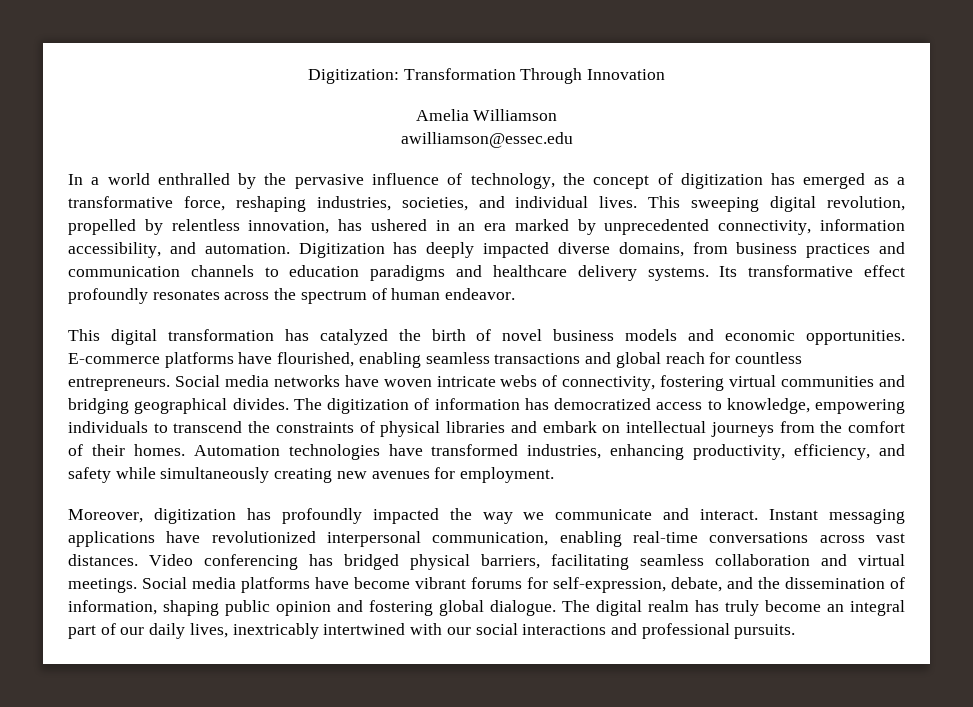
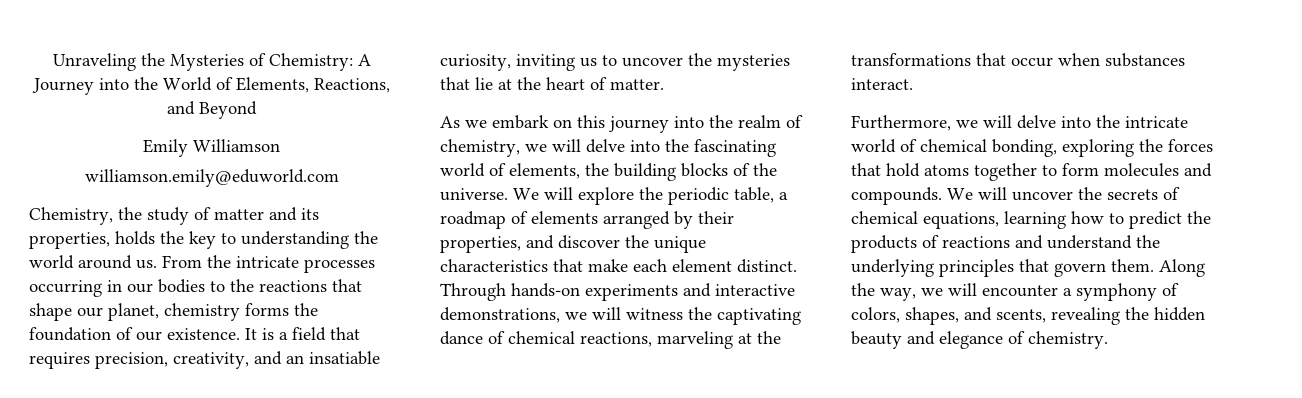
- Digitization: Transformation Through Innovation
- Amelia Williamson
- awilliamson@essec.edu
- In a world enthralled by the pervasive influence of technology, the concept of digitization has emerged as a transformative force, reshaping industries, societies, and individual lives. This sweeping digital revolution, propelled by relentless innovation, has ushered in an era marked by unprecedented connectivity, information accessibility, and automation. Digitization has deeply impacted diverse domains, from business practices and communication channels to education paradigms and healthcare delivery systems. Its transformative effect profoundly resonates across the spectrum of human endeavor.
- This digital transformation has catalyzed the birth of novel business models and economic opportunities. E-commerce platforms have flourished, enabling seamless transactions and global reach for countless entrepreneurs. Social media networks have woven intricate webs of connectivity, fostering virtual communities and bridging geographical divides. The digitization of information has democratized access to knowledge, empowering individuals to transcend the constraints of physical libraries and embark on intellectual journeys from the comfort of their homes. Automation technologies have transformed industries, enhancing productivity, efficiency, and safety while simultaneously creating new avenues for employment.
- Moreover, digitization has profoundly impacted the way we communicate and interact. Instant messaging applications have revolutionized interpersonal communication, enabling real-time conversations across vast distances. Video conferencing has bridged physical barriers, facilitating seamless collaboration and virtual meetings. Social media platforms have become vibrant forums for self-expression, debate, and the dissemination of information, shaping public opinion and fostering global dialogue. The digital realm has truly become an integral part of our daily lives, inextricably intertwined with our social interactions and professional pursuits.
+ Unraveling the Mysteries of Chemistry: A Journey into the World of Elements, Reactions, and Beyond
+ Emily Williamson
+ williamson.emily@eduworld.com
+ Chemistry, the study of matter and its properties, holds the key to understanding the world around us. From the intricate processes occurring in our bodies to the reactions that shape our planet, chemistry forms the foundation of our existence. It is a field that requires precision, creativity, and an insatiable curiosity, inviting us to uncover the mysteries that lie at the heart of matter.
+ As we embark on this journey into the realm of chemistry, we will delve into the fascinating world of elements, the building blocks of the universe. We will explore the periodic table, a roadmap of elements arranged by their properties, and discover the unique characteristics that make each element distinct. Through hands-on experiments and interactive demonstrations, we will witness the captivating dance of chemical reactions, marveling at the transformations that occur when substances interact.
+ Furthermore, we will delve into the intricate world of chemical bonding, exploring the forces that hold atoms together to form molecules and compounds. We will uncover the secrets of chemical equations, learning how to predict the products of reactions and understand the underlying principles that govern them. Along the way, we will encounter a symphony of colors, shapes, and scents, revealing the hidden beauty and elegance of chemistry.

